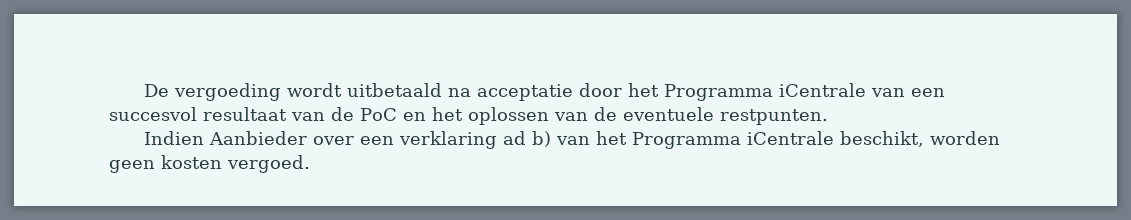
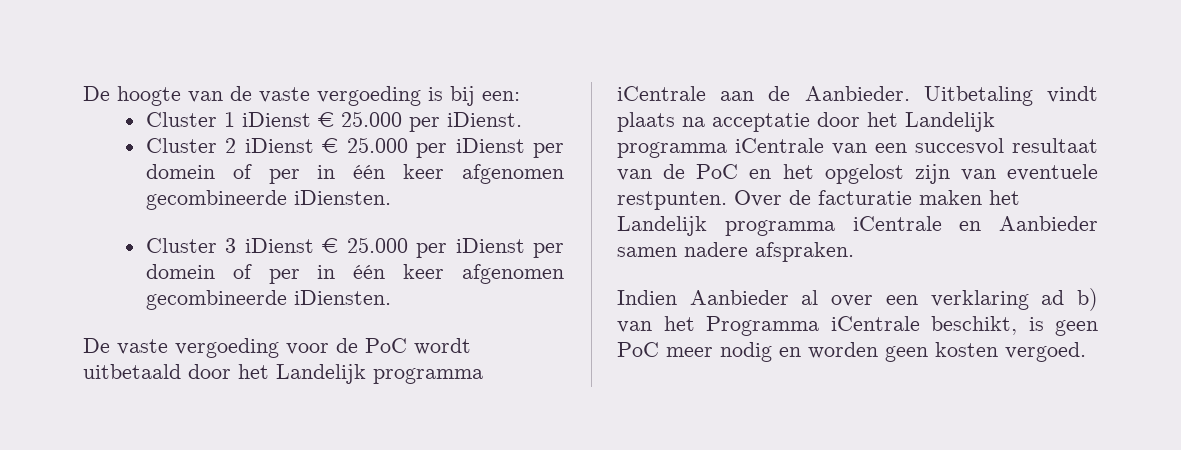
- De vergoeding wordt uitbetaald na acceptatie door het Programma iCentrale van een succesvol resultaat van de PoC en het oplossen van de eventuele restpunten.
+ De hoogte van de vaste vergoeding is bij een:
+ Cluster 1 iDienst € 25.000 per iDienst.
+ Cluster 2 iDienst € 25.000 per iDienst per domein of per in één keer afgenomen gecombineerde iDiensten.
+ Cluster 3 iDienst € 25.000 per iDienst per domein of per in één keer afgenomen gecombineerde iDiensten.
+ De vaste vergoeding voor de PoC wordt uitbetaald door het Landelijk programma iCentrale aan de Aanbieder. Uitbetaling vindt plaats na acceptatie door het Landelijk programma iCentrale van een succesvol resultaat van de PoC en het opgelost zijn van eventuele restpunten. Over de facturatie maken het Landelijk programma iCentrale en Aanbieder samen nadere afspraken.
- Indien Aanbieder over een verklaring ad b) van het Programma iCentrale beschikt, worden geen kosten vergoed.
+ Indien Aanbieder al over een verklaring ad b) van het Programma iCentrale beschikt, is geen PoC meer nodig en worden geen kosten vergoed.

